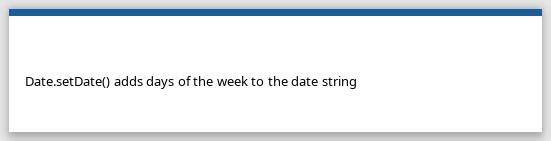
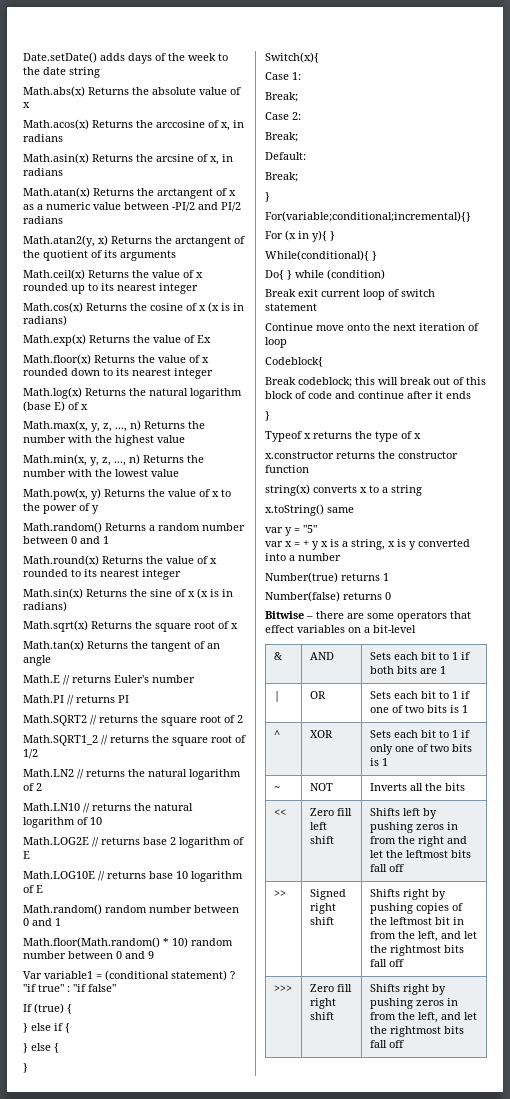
+ Math.abs(x) Returns the absolute value of x
+ Math.acos(x) Returns the arccosine of x, in radians
+ Math.asin(x) Returns the arcsine of x, in radians
+ Math.atan(x) Returns the arctangent of x as a numeric value between -PI/2 and PI/2 radians
+ Math.atan2(y, x) Returns the arctangent of the quotient of its arguments
+ Math.ceil(x) Returns the value of x rounded up to its nearest integer
+ Math.cos(x) Returns the cosine of x (x is in radians)
+ Math.exp(x) Returns the value of Ex
+ Math.floor(x) Returns the value of x rounded down to its nearest integer
+ Math.log(x) Returns the natural logarithm (base E) of x
+ Math.max(x, y, z, ..., n) Returns the number with the highest value
+ Math.min(x, y, z, ..., n) Returns the number with the lowest value
+ Math.pow(x, y) Returns the value of x to the power of y
+ Math.random() Returns a random number between 0 and 1
+ Math.round(x) Returns the value of x rounded to its nearest integer
+ Math.sin(x) Returns the sine of x (x is in radians)
+ Math.sqrt(x) Returns the square root of x
+ Math.tan(x) Returns the tangent of an angle
+ Math.E // returns Euler's number
+ Math.PI // returns PI
+ Math.SQRT2 // returns the square root of 2
+ Math.SQRT1_2 // returns the square root of 1/2
+ Math.LN2 // returns the natural logarithm of 2
+ Math.LN10 // returns the natural logarithm of 10
+ Math.LOG2E // returns base 2 logarithm of E
+ Math.LOG10E // returns base 10 logarithm of E
+ Math.random() random number between 0 and 1
+ Math.floor(Math.random() * 10) random number between 0 and 9
+ Var variable1 = (conditional statement) ? "if true" : "if false"
+ If (true) {
+ } else if {
+ } else {
+ }
+ Switch(x){
+ Case 1:
+ Break;
+ Case 2:
+ Break;
+ Default:
+ Break;
+ }
+ For(variable;conditional;incremental){}
+ For (x in y){ }
+ While(conditional){ }
+ Do{ } while (condition)
+ Break exit current loop of switch statement
+ Continue move onto the next iteration of loop
+ Codeblock{
+ Break codeblock; this will break out of this block of code and continue after it ends
+ }
+ Typeof x returns the type of x
+ x.constructor returns the constructor function
+ string(x) converts x to a string
+ x.toString() same
+ var y = "5"
+ var x = + y x is a string, x is y converted into a number
+ Number(true) returns 1
+ Number(false) returns 0
+ Bitwise – there are some operators that effect variables on a bit-level
+ & | AND | Sets each bit to 1 if both bits are 1
+ | | OR | Sets each bit to 1 if one of two bits is 1
+ ^ | XOR | Sets each bit to 1 if only one of two bits is 1
+ ~ | NOT | Inverts all the bits
+ << | Zero fill left shift | Shifts left by pushing zeros in from the right and let the leftmost bits fall off
+ >> | Signed right shift | Shifts right by pushing copies of the leftmost bit in from the left, and let the rightmost bits fall off
+ >>> | Zero fill right shift | Shifts right by pushing zeros in from the left, and let the rightmost bits fall off

